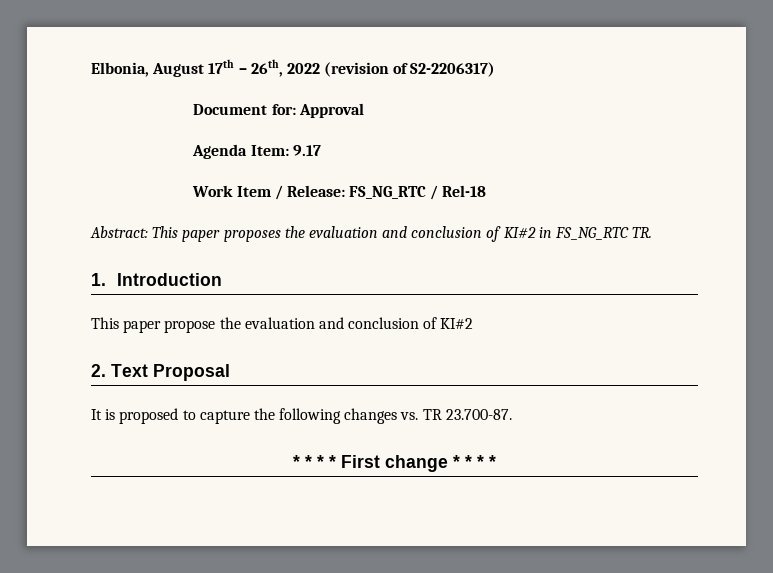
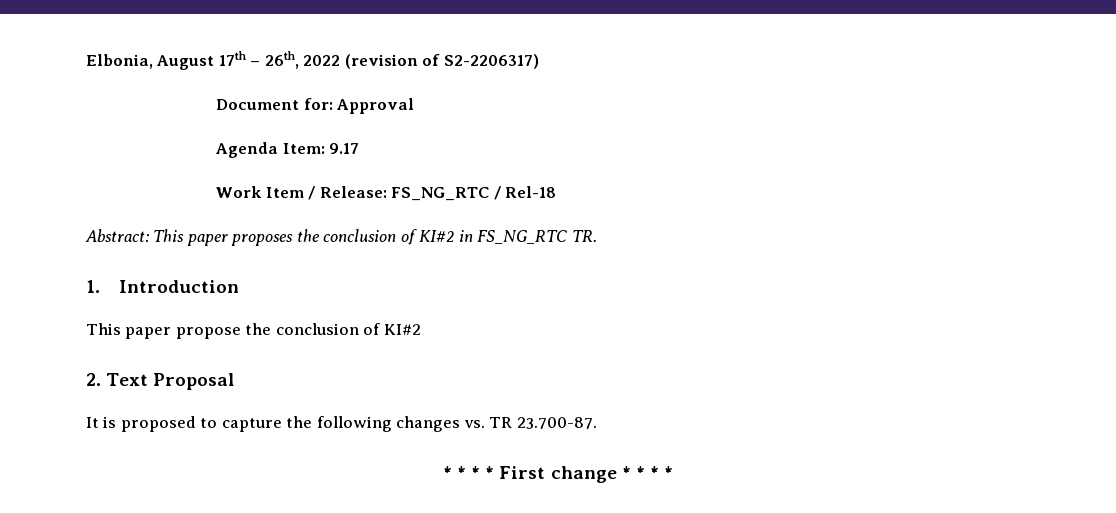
- Abstract: This paper proposes the evaluation and conclusion of KI#2 in FS_NG_RTC TR.
+ Abstract: This paper proposes the conclusion of KI#2 in FS_NG_RTC TR.
- This paper propose the evaluation and conclusion of KI#2
+ This paper propose the conclusion of KI#2

